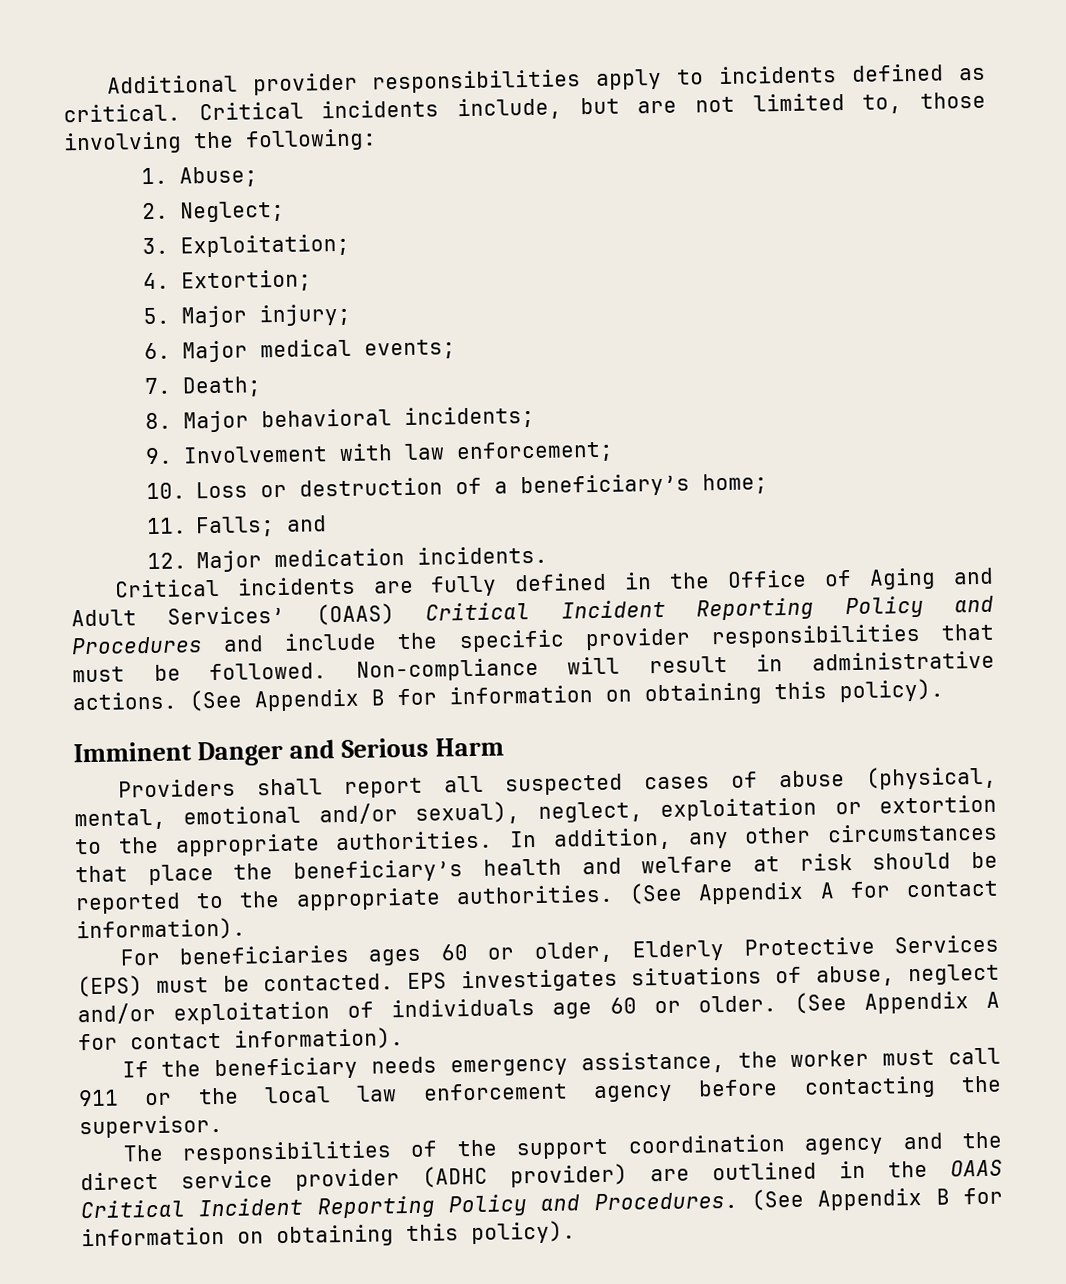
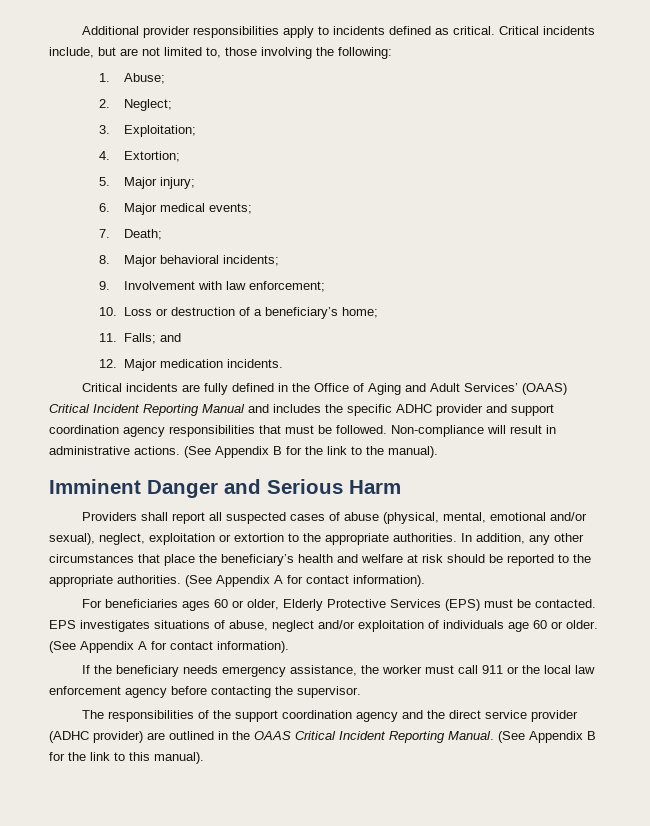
- Critical incidents are fully defined in the Office of Aging and Adult Services’ (OAAS) Critical Incident Reporting Policy and Procedures and include the specific provider responsibilities that must be followed.
+ Critical incidents are fully defined in the Office of Aging and Adult Services’ (OAAS) Critical Incident Reporting Manual and includes the specific ADHC provider and support coordination agency responsibilities that must be followed.
- Non-compliance will result in administrative actions. (See Appendix B for information on obtaining this policy).
+ Non-compliance will result in administrative actions. (See Appendix B for the link to the manual).
- The responsibilities of the support coordination agency and the direct service provider (ADHC provider) are outlined in the OAAS Critical Incident Reporting Policy and Procedures. (See Appendix B for information on obtaining this policy).
+ The responsibilities of the support coordination agency and the direct service provider (ADHC provider) are outlined in the OAAS Critical Incident Reporting Manual. (See Appendix B for the link to this manual).

